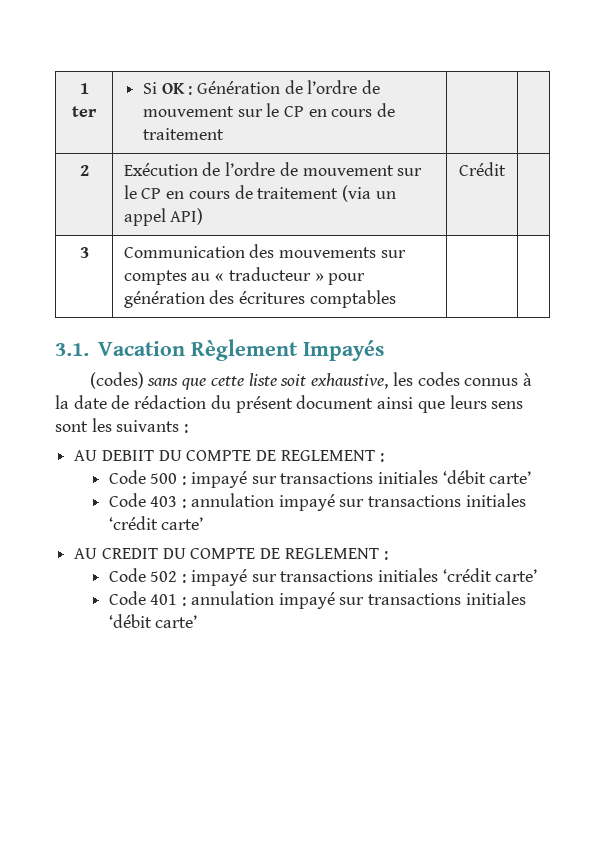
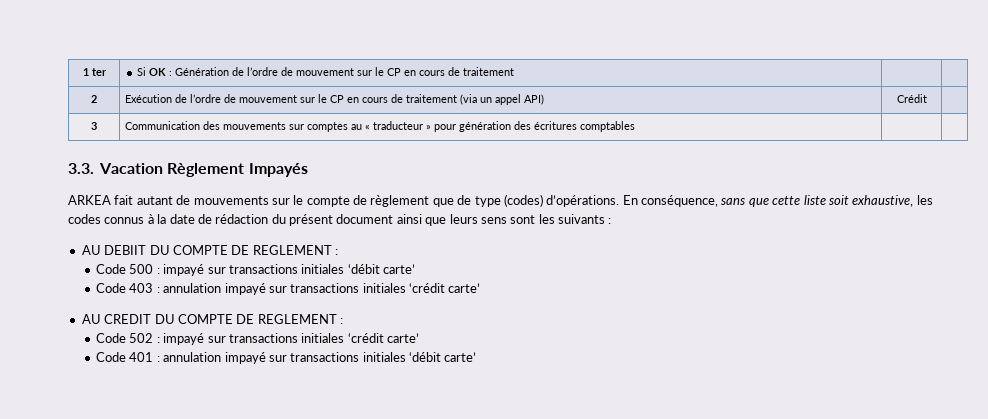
- 3.1. Vacation Règlement Impayés
+ 3.3. Vacation Règlement Impayés
- (codes) sans que cette liste soit exhaustive, les codes connus à la date de rédaction du présent document ainsi que leurs sens sont les suivants :
+ ARKEA fait autant de mouvements sur le compte de règlement que de type (codes) d’opérations. En conséquence, sans que cette liste soit exhaustive, les codes connus à la date de rédaction du présent document ainsi que leurs sens sont les suivants :

